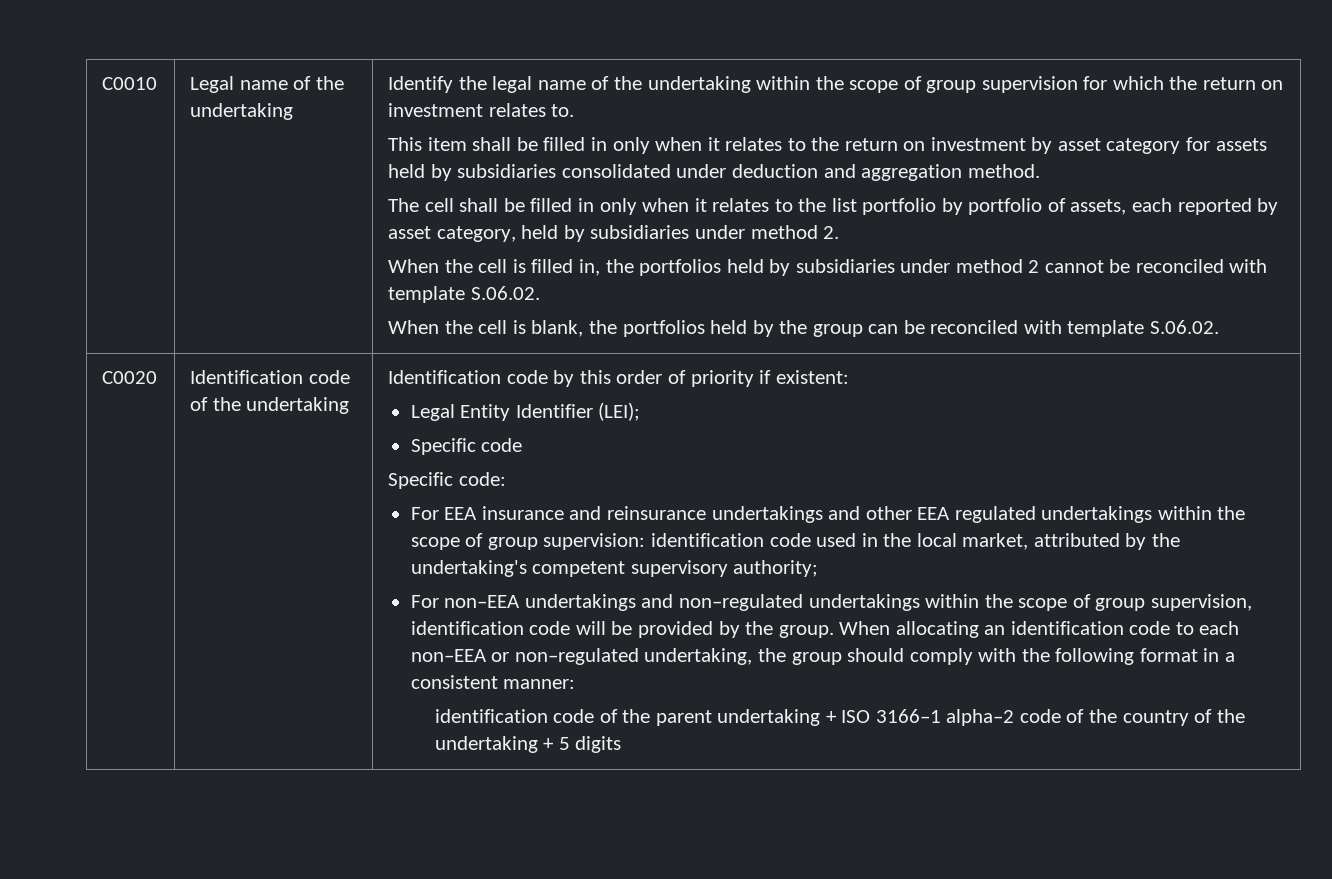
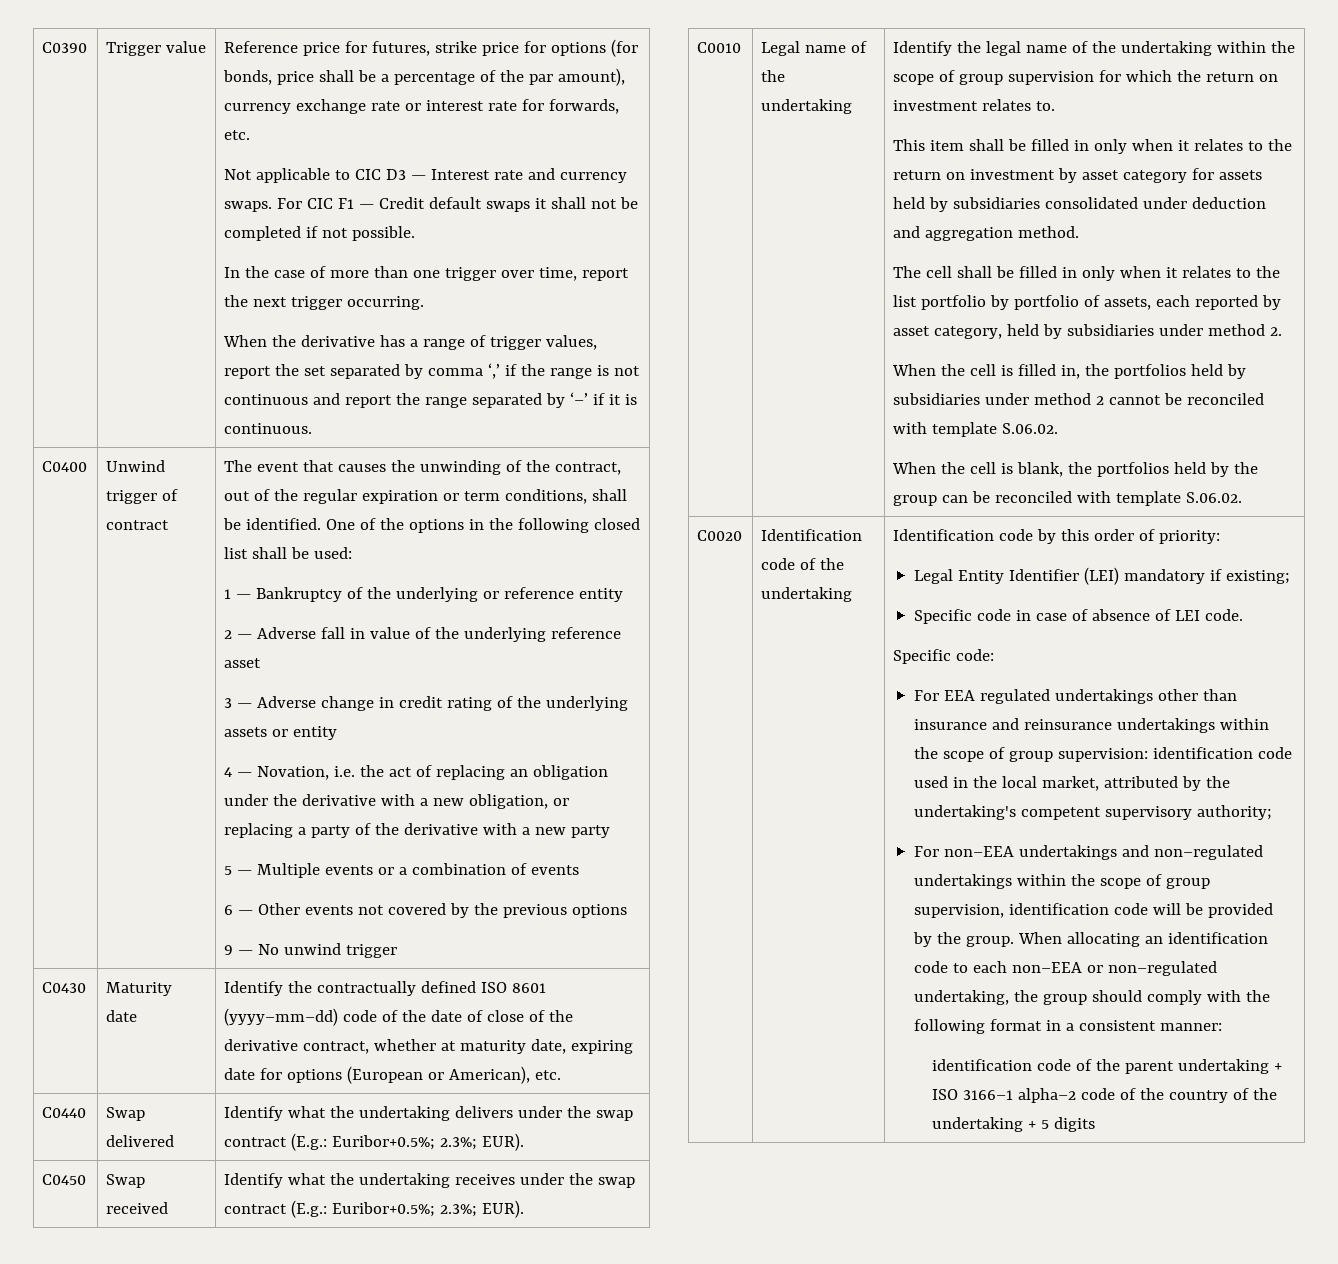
+ C0390 | Trigger value | Reference price for futures, strike price for options (for bonds, price shall be a percentage of the par amount), currency exchange rate or interest rate for forwards, etc.
+ Not applicable to CIC D3 — Interest rate and currency swaps. For CIC F1 — Credit default swaps it shall not be completed if not possible.
+ In the case of more than one trigger over time, report the next trigger occurring.
+ When the derivative has a range of trigger values, report the set separated by comma ‘,’ if the range is not continuous and report the range separated by ‘–’ if it is continuous.
+ C0400 | Unwind trigger of contract | The event that causes the unwinding of the contract, out of the regular expiration or term conditions, shall be identified. One of the options in the following closed list shall be used:
+ 1 — Bankruptcy of the underlying or reference entity
+ 2 — Adverse fall in value of the underlying reference asset
+ 3 — Adverse change in credit rating of the underlying assets or entity
+ 4 — Novation, i.e. the act of replacing an obligation under the derivative with a new obligation, or replacing a party of the derivative with a new party
+ 5 — Multiple events or a combination of events
+ 6 — Other events not covered by the previous options
+ 9 — No unwind trigger
+ C0430 | Maturity date | Identify the contractually defined ISO 8601 (yyyy–mm–dd) code of the date of close of the derivative contract, whether at maturity date, expiring date for options (European or American), etc.
+ C0440 | Swap delivered | Identify what the undertaking delivers under the swap contract (E.g.: Euribor+0.5%; 2.3%; EUR).
+ C0450 | Swap received | Identify what the undertaking receives under the swap contract (E.g.: Euribor+0.5%; 2.3%; EUR).
- Identification code by this order of priority if existent:
+ Identification code by this order of priority:
- Legal Entity Identifier (LEI);
- Specific code
+ Legal Entity Identifier (LEI) mandatory if existing;
+ Specific code in case of absence of LEI code.
  Specific code:
- For EEA insurance and reinsurance undertakings and other EEA regulated undertakings within the scope of group supervision: identification code used in the local market, attributed by the undertaking's competent supervisory authority;
+ For EEA regulated undertakings other than insurance and reinsurance undertakings within the scope of group supervision: identification code used in the local market, attributed by the undertaking's competent supervisory authority;

